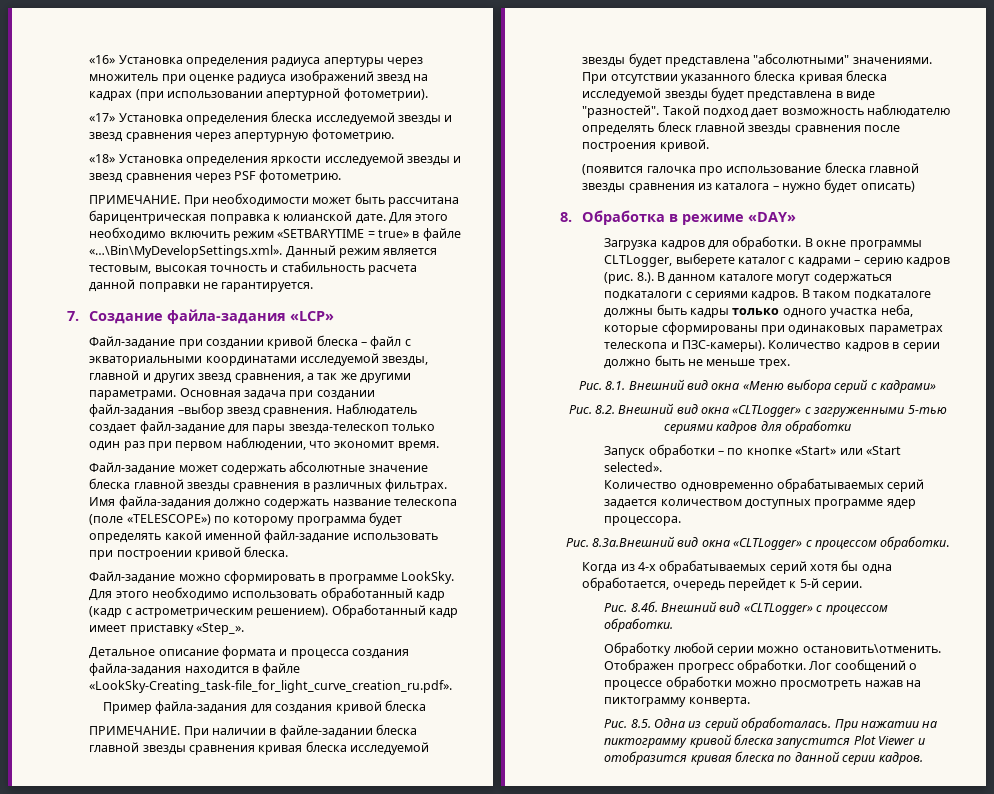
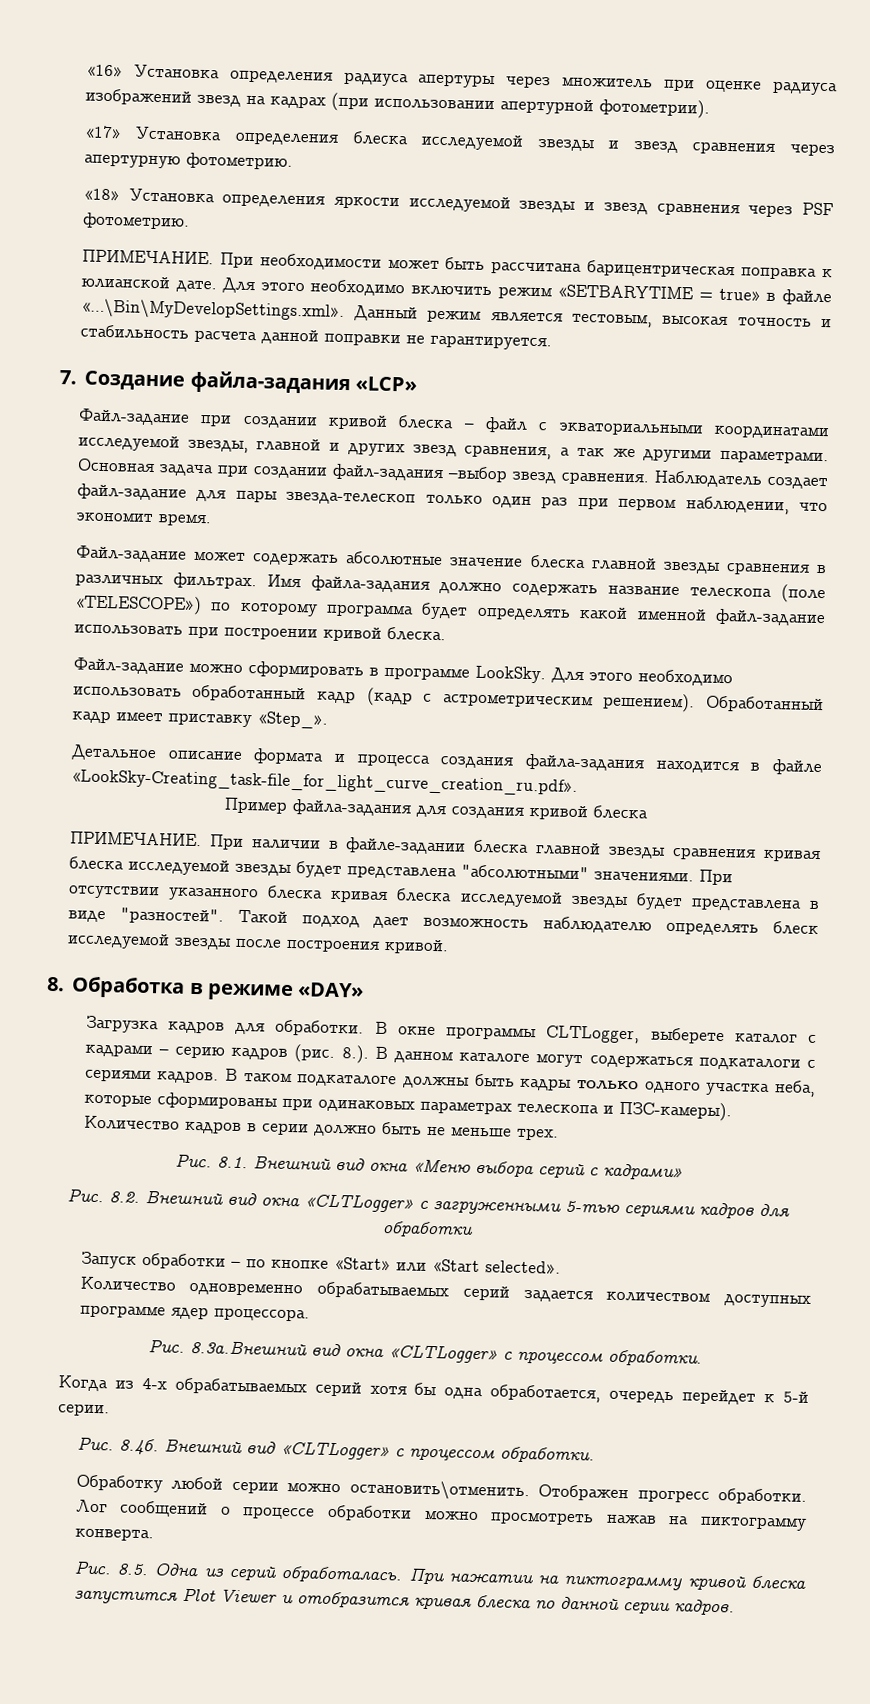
- Такой подход дает возможность наблюдателю определять блеск главной звезды сравнения после построения кривой.
+ Такой подход дает возможность наблюдателю определять блеск исследуемой звезды после построения кривой.
- (появится галочка про использование блеска главной звезды сравнения из каталога – нужно будет описать)

